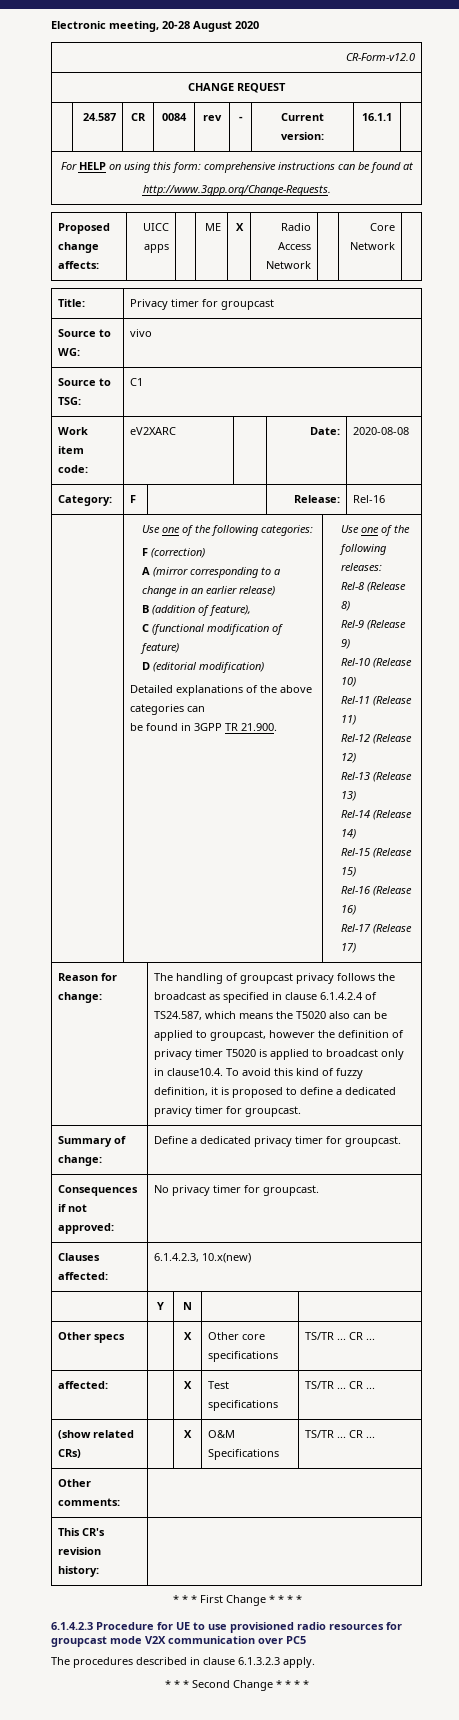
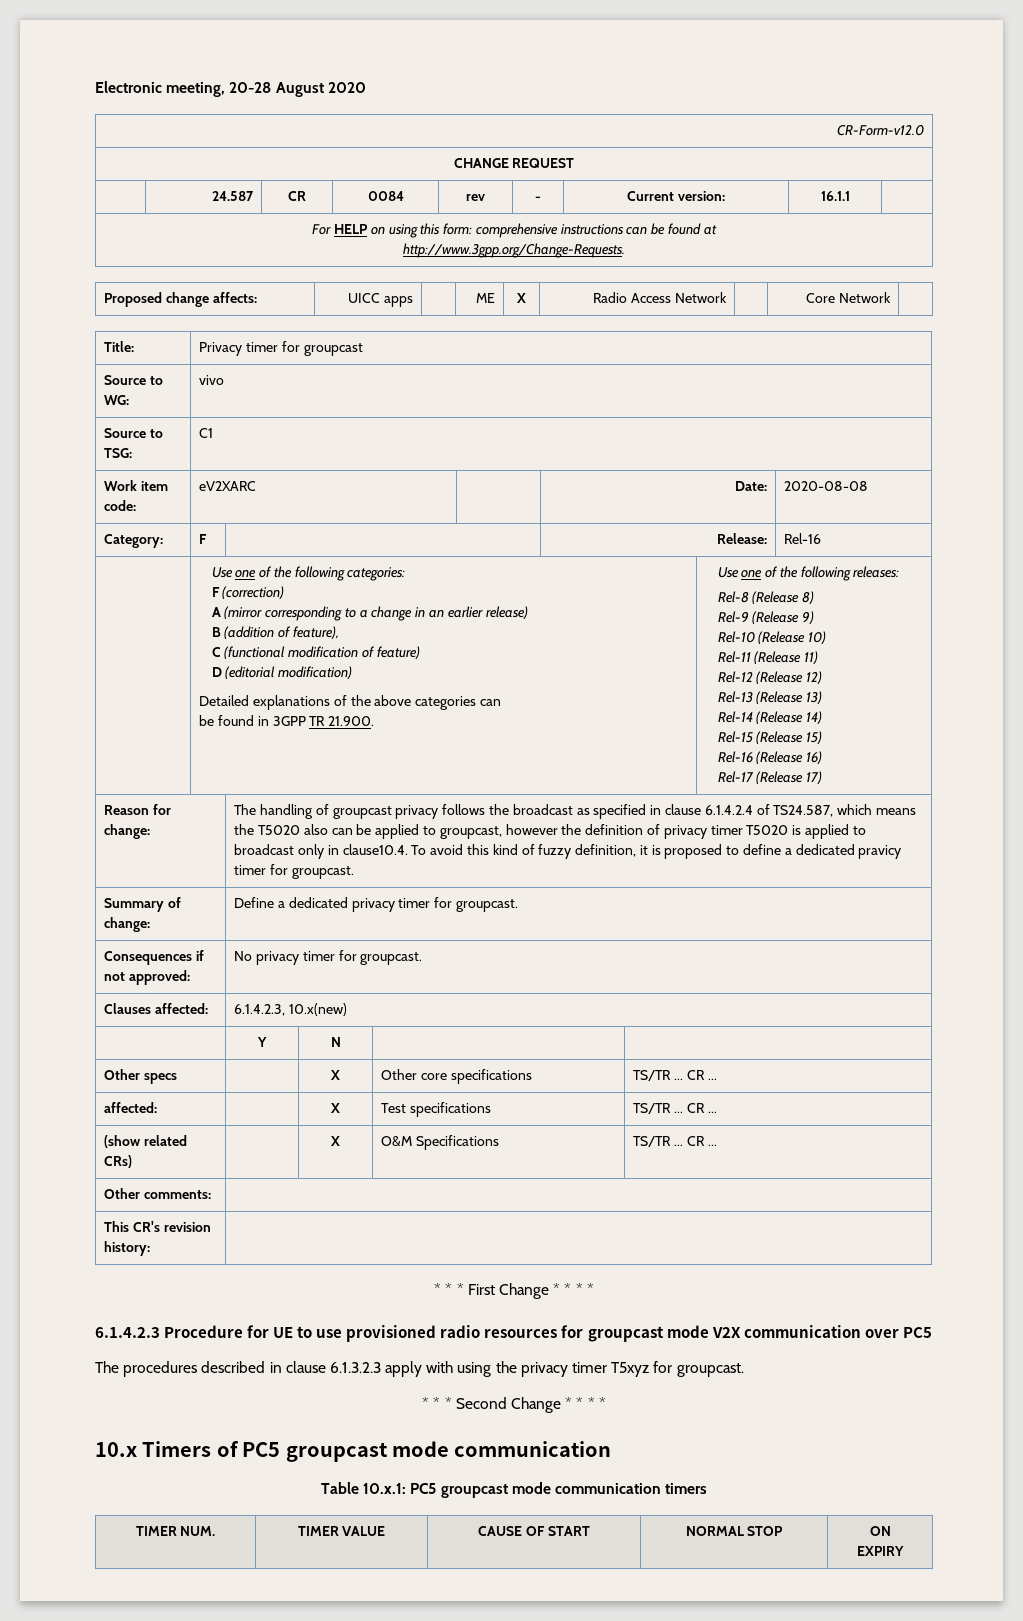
- The procedures described in clause 6.1.3.2.3 apply.
+ The procedures described in clause 6.1.3.2.3 apply with using the privacy timer T5xyz for groupcast.
+ 10.x Timers of PC5 groupcast mode communication
+ Table 10.x.1: PC5 groupcast mode communication timers
+ TIMER NUM. | TIMER VALUE | CAUSE OF START | NORMAL STOP | ON
+ EXPIRY

